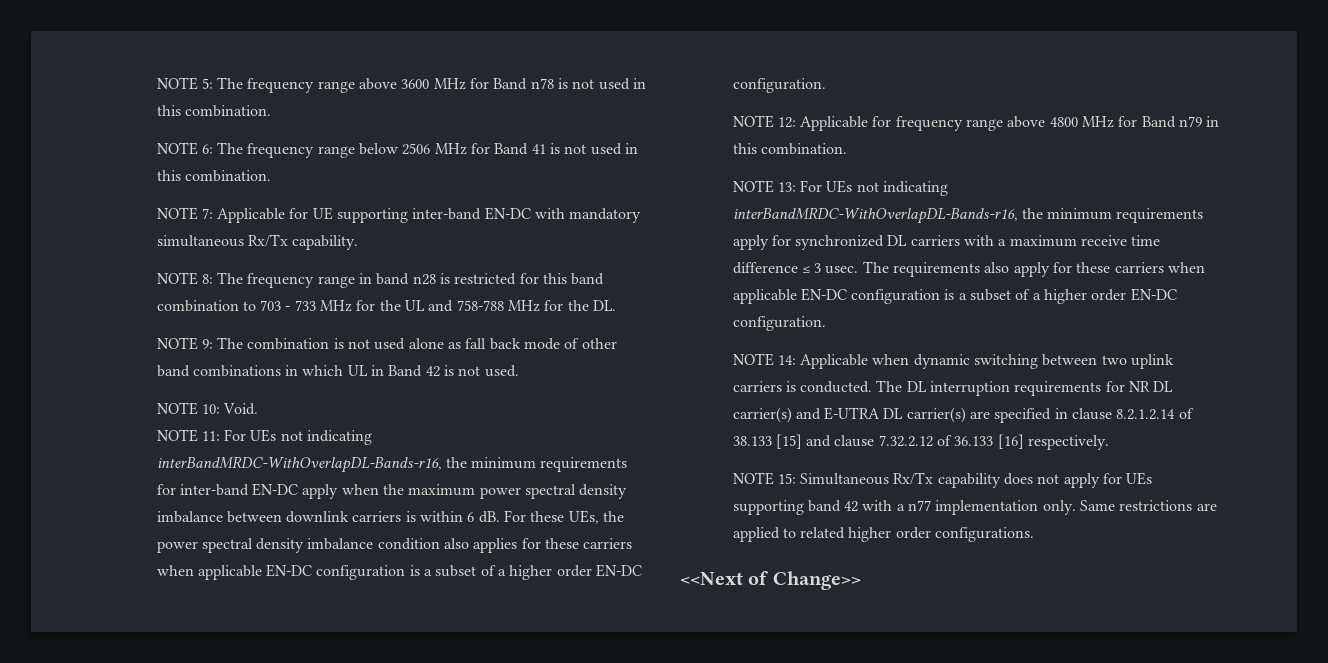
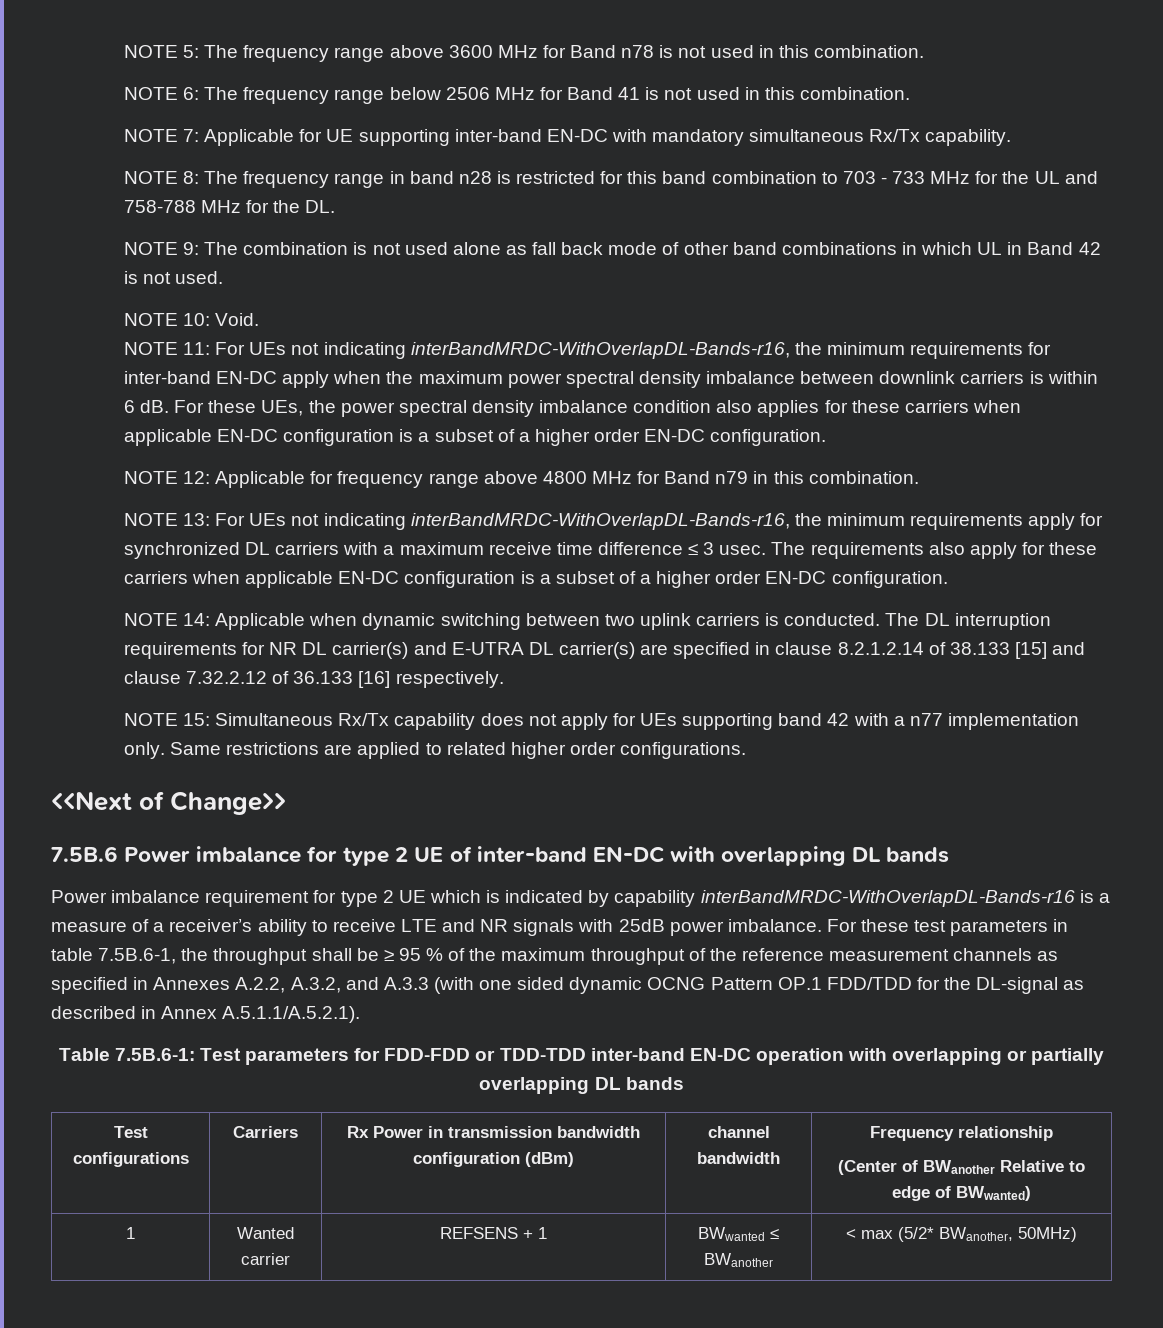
+ 7.5B.6 Power imbalance for type 2 UE of inter-band EN-DC with overlapping DL bands
+ Power imbalance requirement for type 2 UE which is indicated by capability interBandMRDC-WithOverlapDL-Bands-r16 is a measure of a receiver’s ability to receive LTE and NR signals with 25dB power imbalance. For these test parameters in table 7.5B.6-1, the throughput shall be ≥ 95 % of the maximum throughput of the reference measurement channels as specified in Annexes A.2.2, A.3.2, and A.3.3 (with one sided dynamic OCNG Pattern OP.1 FDD/TDD for the DL-signal as described in Annex A.5.1.1/A.5.2.1).
+ Table 7.5B.6-1: Test parameters for FDD-FDD or TDD-TDD inter-band EN-DC operation with overlapping or partially overlapping DL bands
+ Test configurations | Carriers | Rx Power in transmission bandwidth configuration (dBm) | channel bandwidth | Frequency relationship
+ (Center of BWanother Relative to edge of BWwanted)
+ 1 | Wanted carrier | REFSENS + 1 | BWwanted ≤ BWanother | < max (5/2* BWanother, 50MHz)

